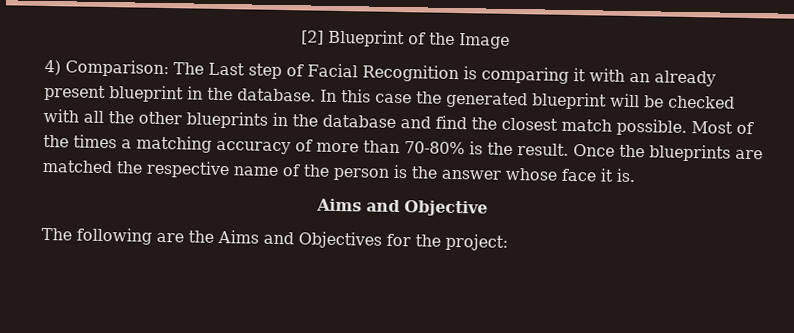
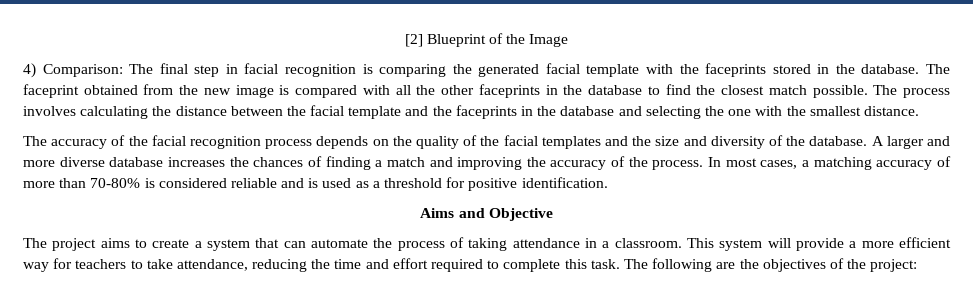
- 4) Comparison: The Last step of Facial Recognition is comparing it with an already present blueprint in the database. In this case the generated blueprint will be checked with all the other blueprints in the database and find the closest match possible.
+ 4) Comparison: The final step in facial recognition is comparing the generated facial template with the faceprints stored in the database. The faceprint obtained from the new image is compared with all the other faceprints in the database to find the closest match possible.
- Most of the times a matching accuracy of more than 70-80% is the result. Once the blueprints are matched the respective name of the person is the answer whose face it is.
+ The process involves calculating the distance between the facial template and the faceprints in the database and selecting the one with the smallest distance.
+ The accuracy of the facial recognition process depends on the quality of the facial templates and the size and diversity of the database. A larger and more diverse database increases the chances of finding a match and improving the accuracy of the process. In most cases, a matching accuracy of more than 70-80% is considered reliable and is used as a threshold for positive identification.
  Aims and Objective
- The following are the Aims and Objectives for the project:
+ The project aims to create a system that can automate the process of taking attendance in a classroom. This system will provide a more efficient way for teachers to take attendance, reducing the time and effort required to complete this task. The following are the objectives of the project:

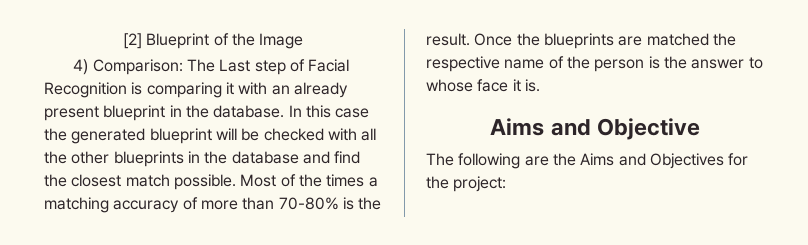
- 4) Comparison: The final step in facial recognition is comparing the generated facial template with the faceprints stored in the database. The faceprint obtained from the new image is compared with all the other faceprints in the database to find the closest match possible.
+ 4) Comparison: The Last step of Facial Recognition is comparing it with an already present blueprint in the database. In this case the generated blueprint will be checked with all the other blueprints in the database and find the closest match possible.
- The process involves calculating the distance between the facial template and the faceprints in the database and selecting the one with the smallest distance.
- The accuracy of the facial recognition process depends on the quality of the facial templates and the size and diversity of the database. A larger and more diverse database increases the chances of finding a match and improving the accuracy of the process. In most cases, a matching accuracy of more than 70-80% is considered reliable and is used as a threshold for positive identification.
+ Most of the times a matching accuracy of more than 70-80% is the result. Once the blueprints are matched the respective name of the person is the answer to whose face it is.
  Aims and Objective
- The project aims to create a system that can automate the process of taking attendance in a classroom. This system will provide a more efficient way for teachers to take attendance, reducing the time and effort required to complete this task. The following are the objectives of the project:
+ The following are the Aims and Objectives for the project:

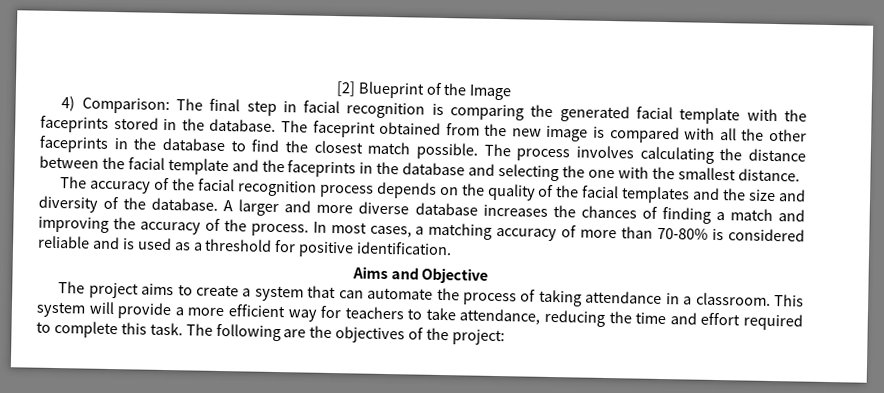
- 4) Comparison: The Last step of Facial Recognition is comparing it with an already present blueprint in the database. In this case the generated blueprint will be checked with all the other blueprints in the database and find the closest match possible.
+ 4) Comparison: The final step in facial recognition is comparing the generated facial template with the faceprints stored in the database. The faceprint obtained from the new image is compared with all the other faceprints in the database to find the closest match possible.
- Most of the times a matching accuracy of more than 70-80% is the result. Once the blueprints are matched the respective name of the person is the answer to whose face it is.
+ The process involves calculating the distance between the facial template and the faceprints in the database and selecting the one with the smallest distance.
+ The accuracy of the facial recognition process depends on the quality of the facial templates and the size and diversity of the database. A larger and more diverse database increases the chances of finding a match and improving the accuracy of the process. In most cases, a matching accuracy of more than 70-80% is considered reliable and is used as a threshold for positive identification.
  Aims and Objective
- The following are the Aims and Objectives for the project:
+ The project aims to create a system that can automate the process of taking attendance in a classroom. This system will provide a more efficient way for teachers to take attendance, reducing the time and effort required to complete this task. The following are the objectives of the project:

